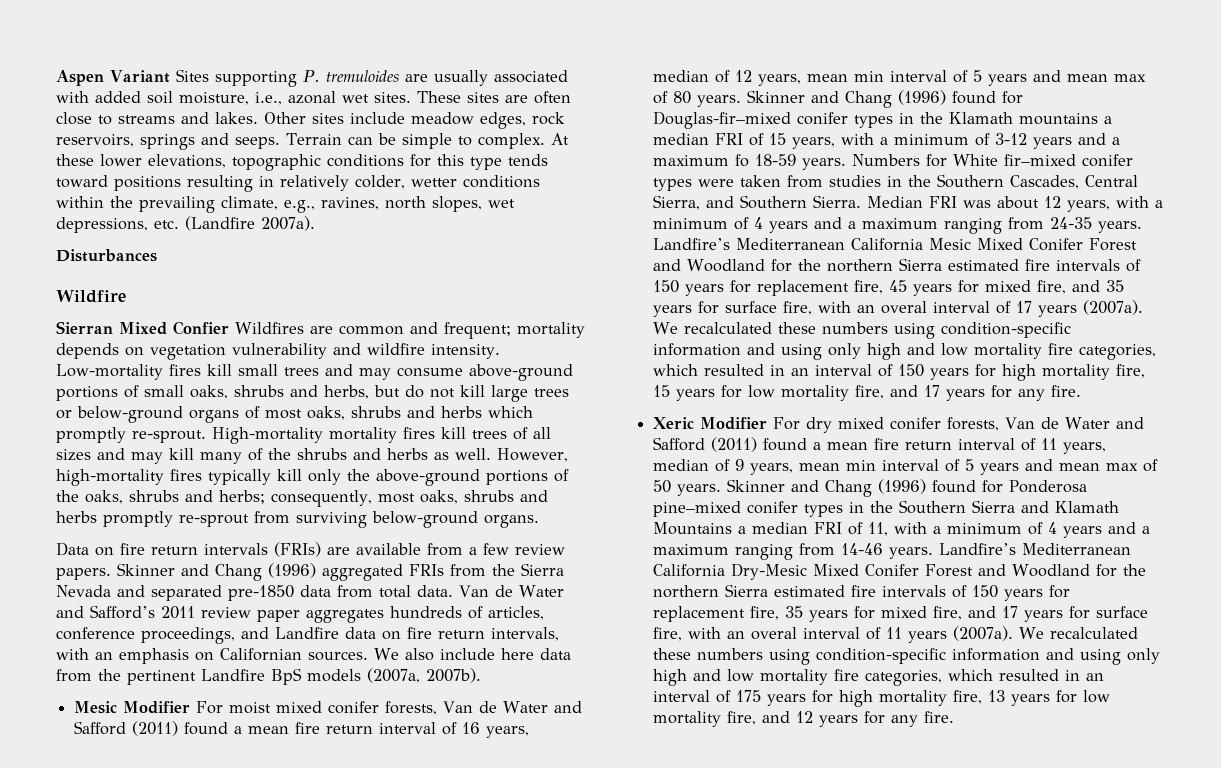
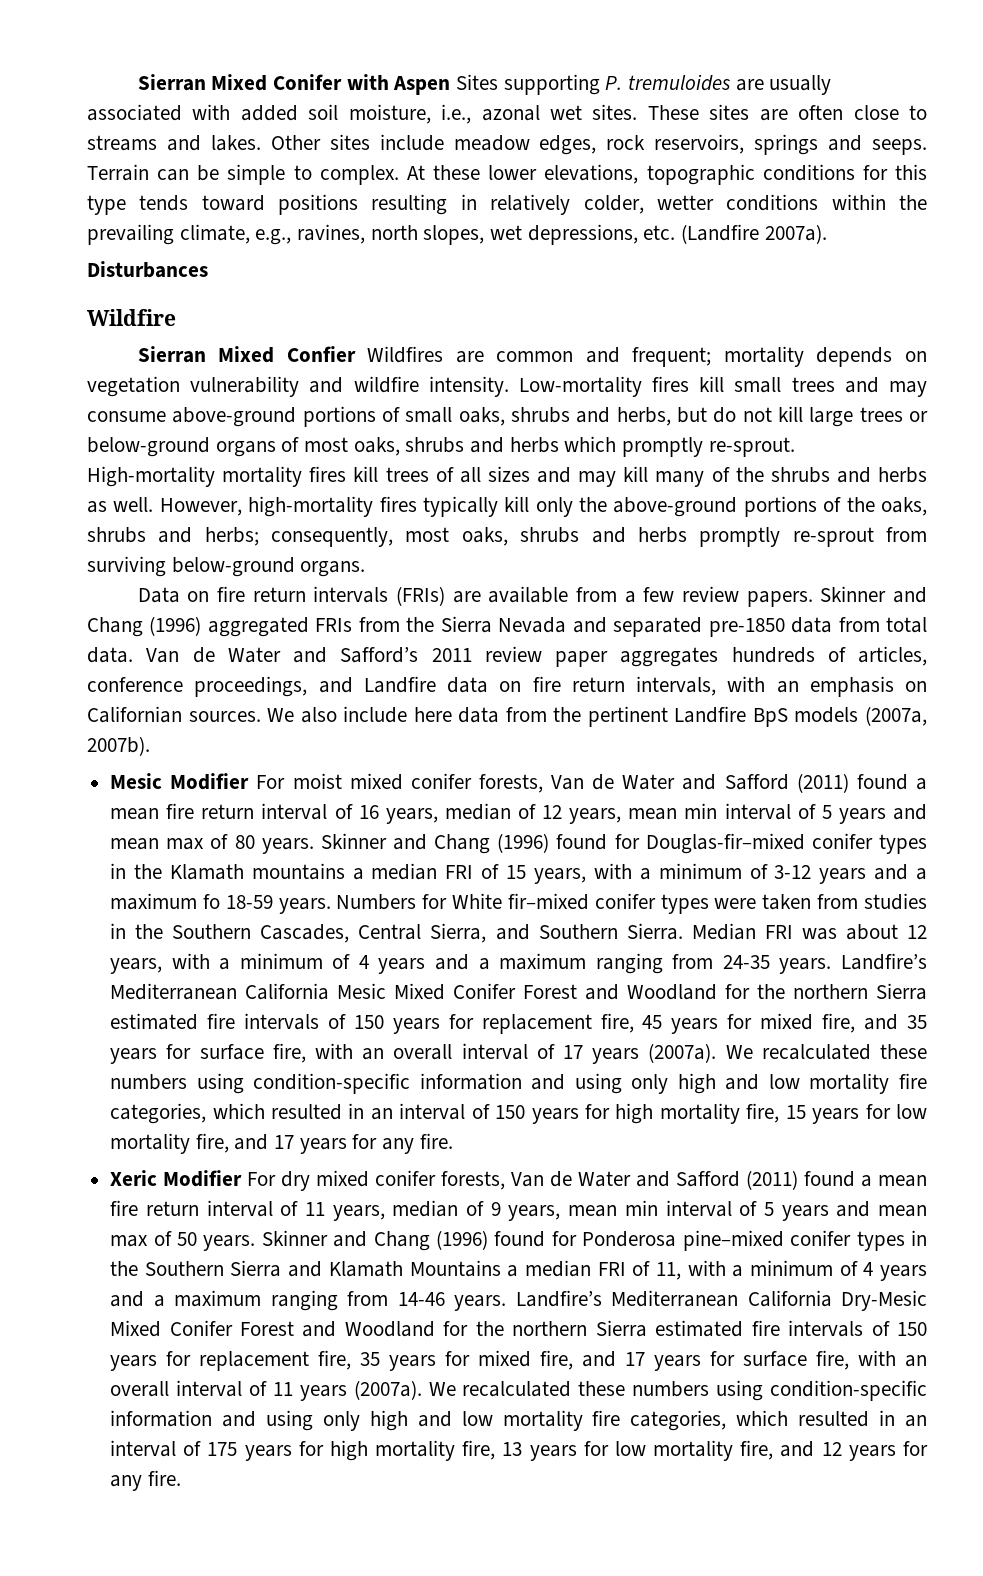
- Aspen Variant Sites supporting P. tremuloides are usually associated with added soil moisture, i.e., azonal wet sites.
+ Sierran Mixed Conifer with Aspen Sites supporting P. tremuloides are usually associated with added soil moisture, i.e., azonal wet sites.
- Landfire’s Mediterranean California Mesic Mixed Conifer Forest and Woodland for the northern Sierra estimated fire intervals of 150 years for replacement fire, 45 years for mixed fire, and 35 years for surface fire, with an overal interval of 17 years (2007a).
+ Landfire’s Mediterranean California Mesic Mixed Conifer Forest and Woodland for the northern Sierra estimated fire intervals of 150 years for replacement fire, 45 years for mixed fire, and 35 years for surface fire, with an overall interval of 17 years (2007a).
- Landfire’s Mediterranean California Dry-Mesic Mixed Conifer Forest and Woodland for the northern Sierra estimated fire intervals of 150 years for replacement fire, 35 years for mixed fire, and 17 years for surface fire, with an overal interval of 11 years (2007a).
+ Landfire’s Mediterranean California Dry-Mesic Mixed Conifer Forest and Woodland for the northern Sierra estimated fire intervals of 150 years for replacement fire, 35 years for mixed fire, and 17 years for surface fire, with an overall interval of 11 years (2007a).

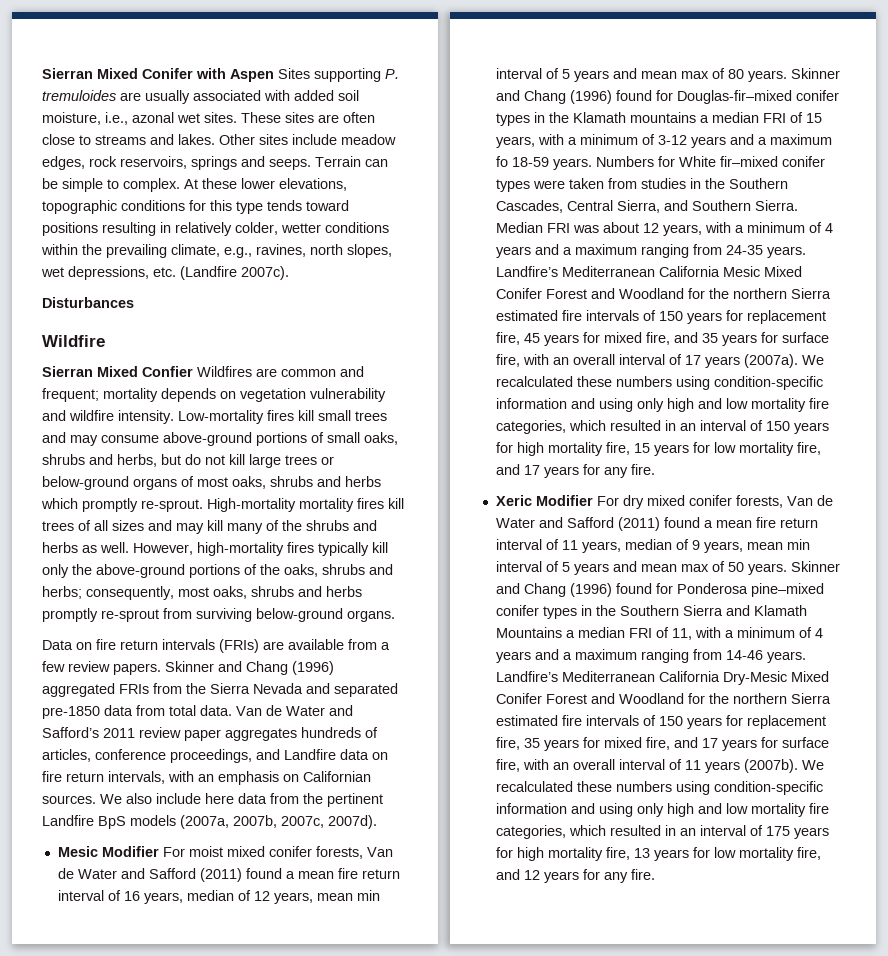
- At these lower elevations, topographic conditions for this type tends toward positions resulting in relatively colder, wetter conditions within the prevailing climate, e.g., ravines, north slopes, wet depressions, etc. (Landfire 2007a).
+ At these lower elevations, topographic conditions for this type tends toward positions resulting in relatively colder, wetter conditions within the prevailing climate, e.g., ravines, north slopes, wet depressions, etc. (Landfire 2007c).
- We also include here data from the pertinent Landfire BpS models (2007a, 2007b).
+ We also include here data from the pertinent Landfire BpS models (2007a, 2007b, 2007c, 2007d).
- Landfire’s Mediterranean California Dry-Mesic Mixed Conifer Forest and Woodland for the northern Sierra estimated fire intervals of 150 years for replacement fire, 35 years for mixed fire, and 17 years for surface fire, with an overall interval of 11 years (2007a).
+ Landfire’s Mediterranean California Dry-Mesic Mixed Conifer Forest and Woodland for the northern Sierra estimated fire intervals of 150 years for replacement fire, 35 years for mixed fire, and 17 years for surface fire, with an overall interval of 11 years (2007b).

